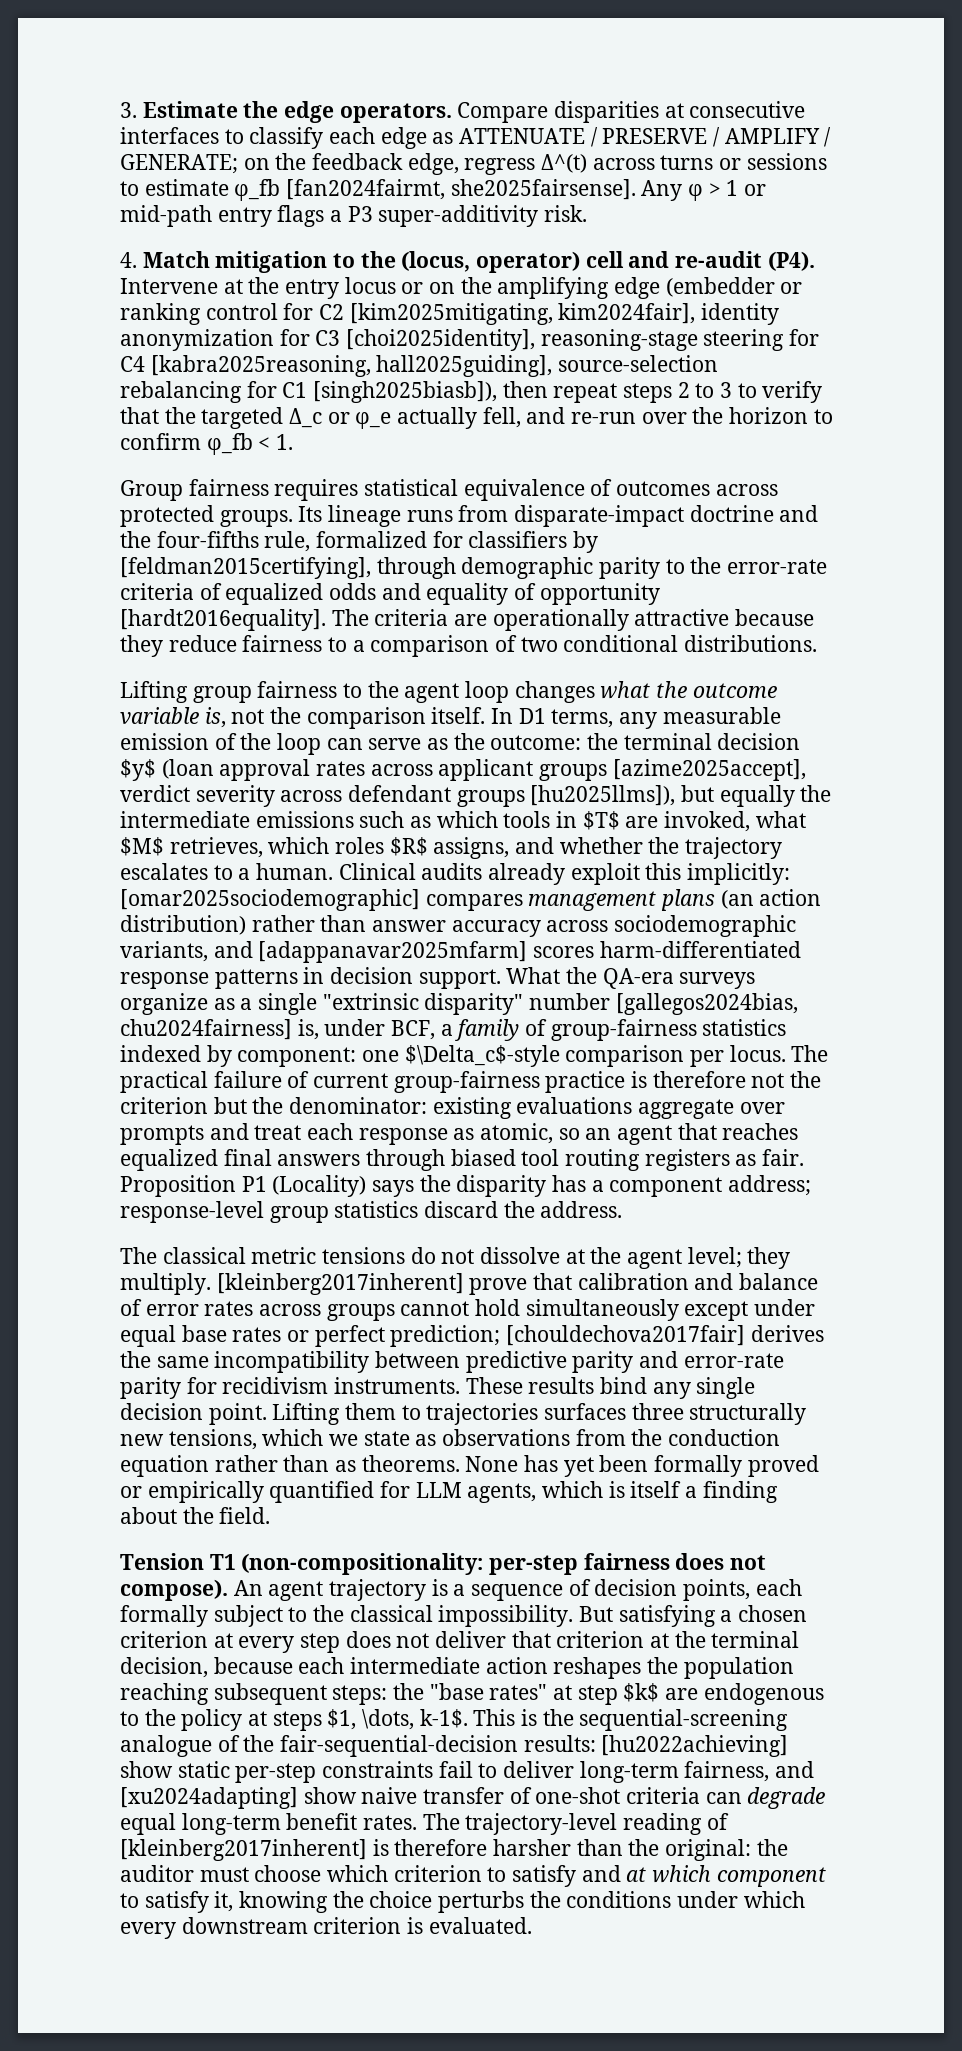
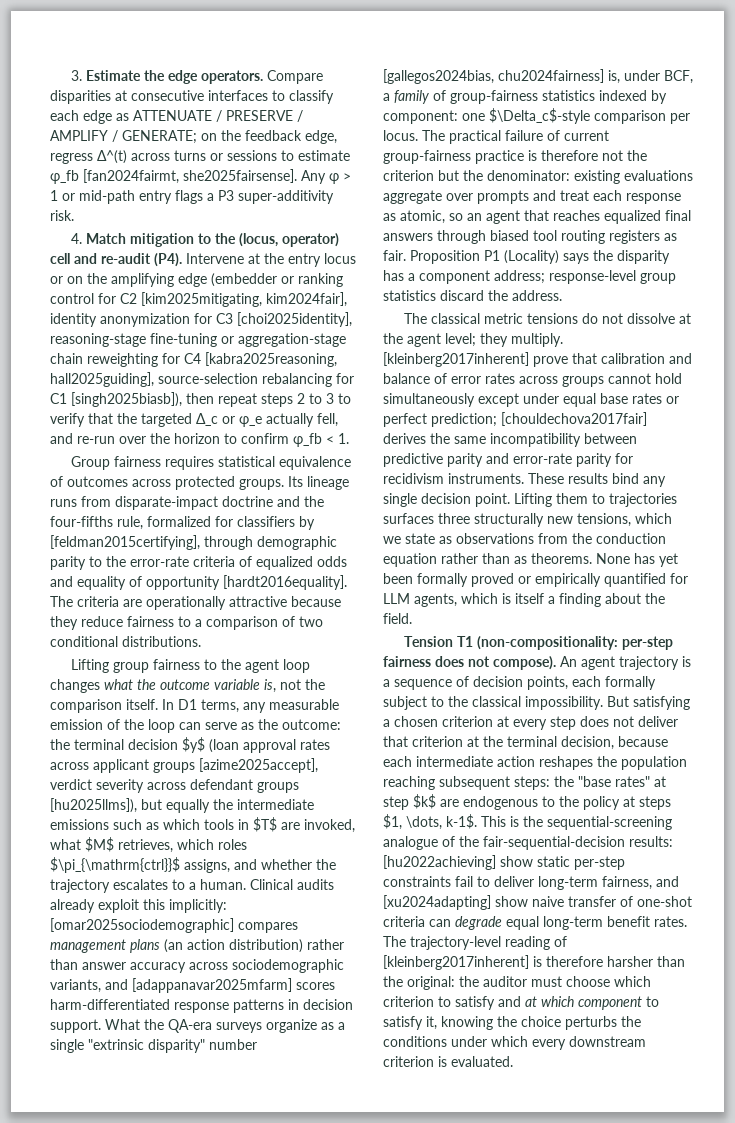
- 4. Match mitigation to the (locus, operator) cell and re-audit (P4). Intervene at the entry locus or on the amplifying edge (embedder or ranking control for C2 [kim2025mitigating, kim2024fair], identity anonymization for C3 [choi2025identity], reasoning-stage steering for C4 [kabra2025reasoning, hall2025guiding], source-selection rebalancing for C1 [singh2025biasb]), then repeat steps 2 to 3 to verify that the targeted Δ_c or φ_e actually fell, and re-run over the horizon to confirm φ_fb < 1.
+ 4. Match mitigation to the (locus, operator) cell and re-audit (P4). Intervene at the entry locus or on the amplifying edge (embedder or ranking control for C2 [kim2025mitigating, kim2024fair], identity anonymization for C3 [choi2025identity], reasoning-stage fine-tuning or aggregation-stage chain reweighting for C4 [kabra2025reasoning, hall2025guiding], source-selection rebalancing for C1 [singh2025biasb]), then repeat steps 2 to 3 to verify that the targeted Δ_c or φ_e actually fell, and re-run over the horizon to confirm φ_fb < 1.
- In D1 terms, any measurable emission of the loop can serve as the outcome: the terminal decision $y$ (loan approval rates across applicant groups [azime2025accept], verdict severity across defendant groups [hu2025llms]), but equally the intermediate emissions such as which tools in $T$ are invoked, what $M$ retrieves, which roles $R$ assigns, and whether the trajectory escalates to a human.
+ In D1 terms, any measurable emission of the loop can serve as the outcome: the terminal decision $y$ (loan approval rates across applicant groups [azime2025accept], verdict severity across defendant groups [hu2025llms]), but equally the intermediate emissions such as which tools in $T$ are invoked, what $M$ retrieves, which roles $\pi_{\mathrm{ctrl}}$ assigns, and whether the trajectory escalates to a human.

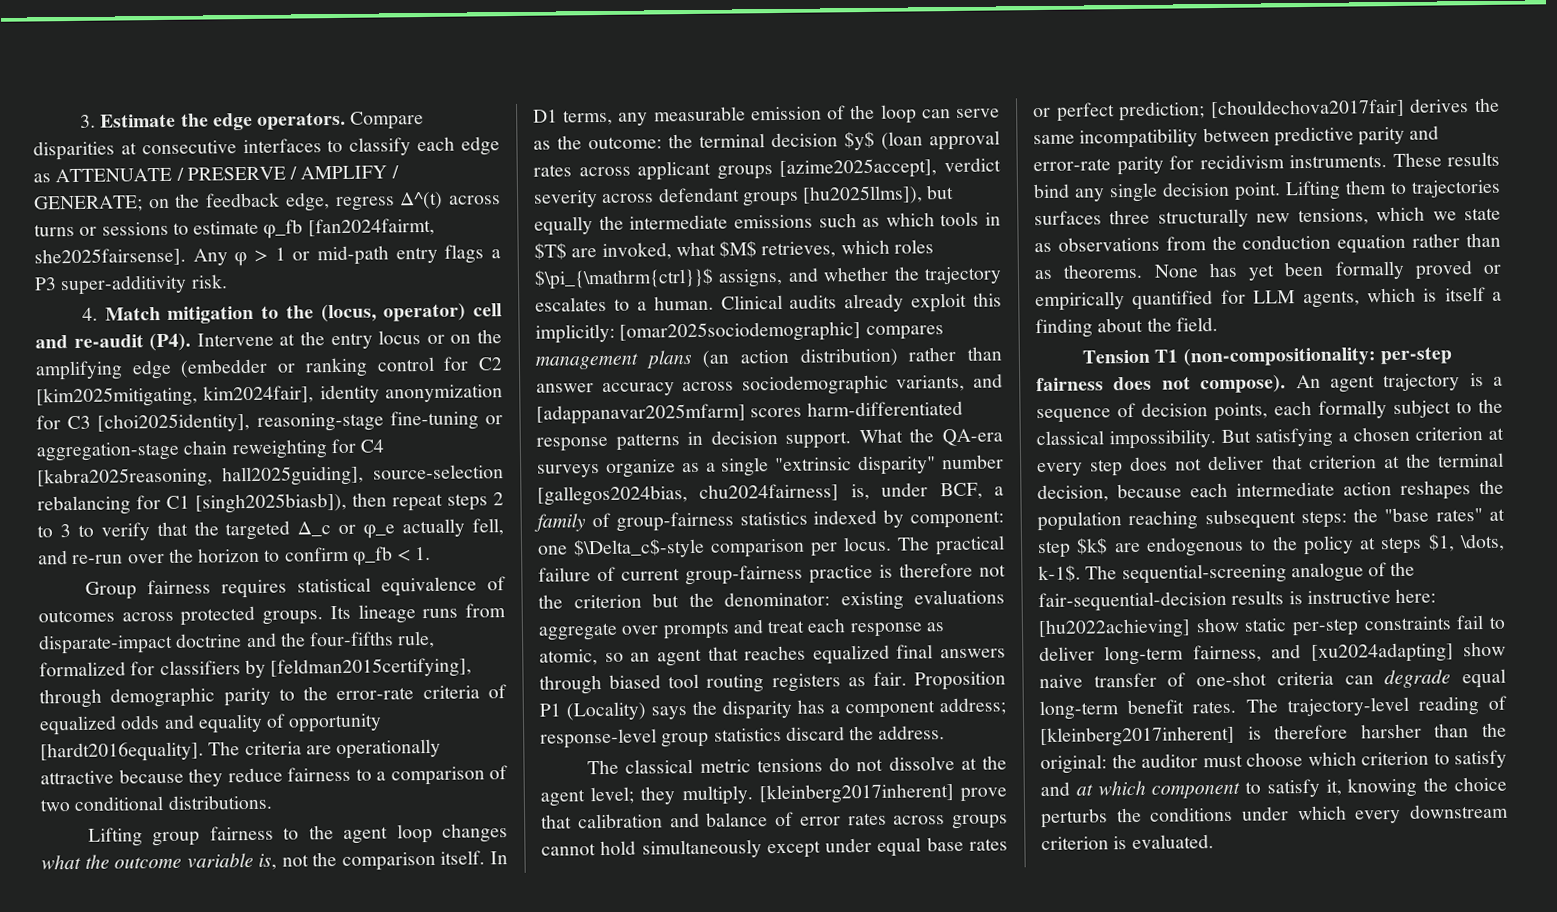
- This is the sequential-screening analogue of the fair-sequential-decision results: [hu2022achieving] show static per-step constraints fail to deliver long-term fairness, and [xu2024adapting] show naive transfer of one-shot criteria can degrade equal long-term benefit rates.
+ The sequential-screening analogue of the fair-sequential-decision results is instructive here: [hu2022achieving] show static per-step constraints fail to deliver long-term fairness, and [xu2024adapting] show naive transfer of one-shot criteria can degrade equal long-term benefit rates.

